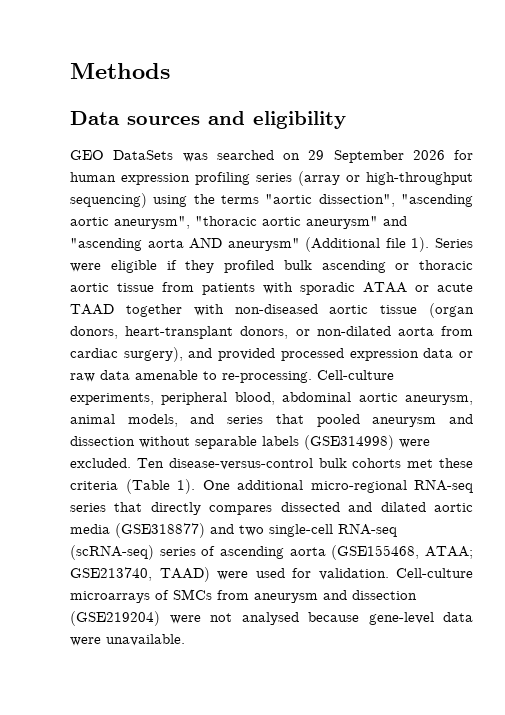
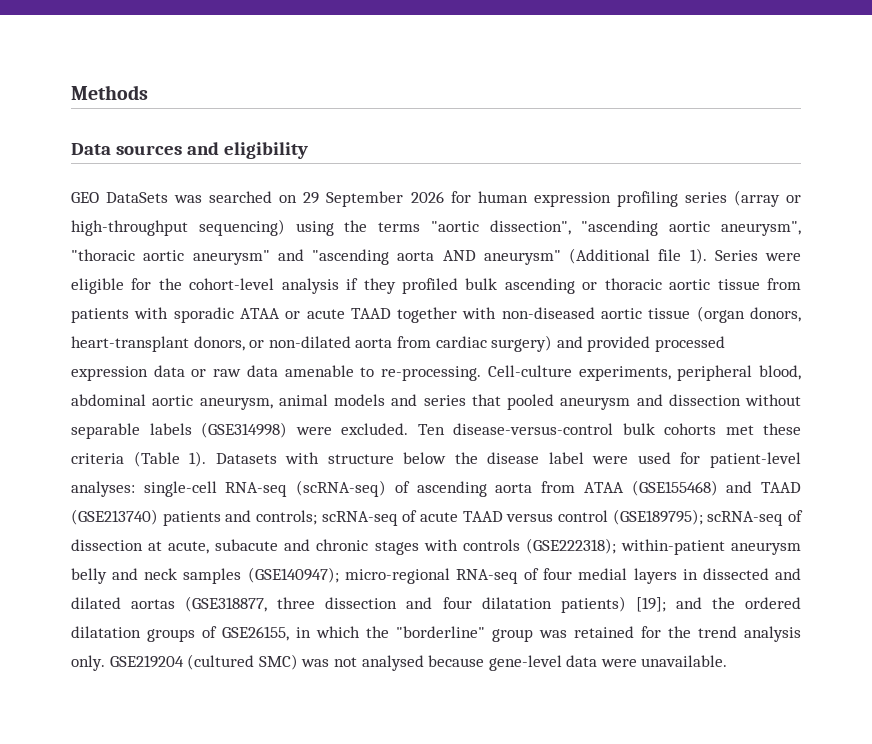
- Series were eligible if they profiled bulk ascending or thoracic aortic tissue from patients with sporadic ATAA or acute TAAD together with non-diseased aortic tissue (organ donors, heart-transplant donors, or non-dilated aorta from cardiac surgery), and provided processed expression data or raw data amenable to re-processing.
+ Series were eligible for the cohort-level analysis if they profiled bulk ascending or thoracic aortic tissue from patients with sporadic ATAA or acute TAAD together with non-diseased aortic tissue (organ donors, heart-transplant donors, or non-dilated aorta from cardiac surgery) and provided processed expression data or raw data amenable to re-processing.
- Cell-culture experiments, peripheral blood, abdominal aortic aneurysm, animal models, and series that pooled aneurysm and dissection without separable labels (GSE314998) were excluded.
+ Cell-culture experiments, peripheral blood, abdominal aortic aneurysm, animal models and series that pooled aneurysm and dissection without separable labels (GSE314998) were excluded.
- One additional micro-regional RNA-seq series that directly compares dissected and dilated aortic media (GSE318877) and two single-cell RNA-seq (scRNA-seq) series of ascending aorta (GSE155468, ATAA; GSE213740, TAAD) were used for validation. Cell-culture microarrays of SMCs from aneurysm and dissection (GSE219204) were not analysed because gene-level data were unavailable.
+ Datasets with structure below the disease label were used for patient-level analyses: single-cell RNA-seq (scRNA-seq) of ascending aorta from ATAA (GSE155468) and TAAD (GSE213740) patients and controls; scRNA-seq of acute TAAD versus control (GSE189795); scRNA-seq of dissection at acute, subacute and chronic stages with controls (GSE222318); within-patient aneurysm belly and neck samples (GSE140947); micro-regional RNA-seq of four medial layers in dissected and dilated aortas (GSE318877, three dissection and four dilatation patients) [19]; and the ordered dilatation groups of GSE26155, in which the "borderline" group was retained for the trend analysis only. GSE219204 (cultured SMC) was not analysed because gene-level data were unavailable.

